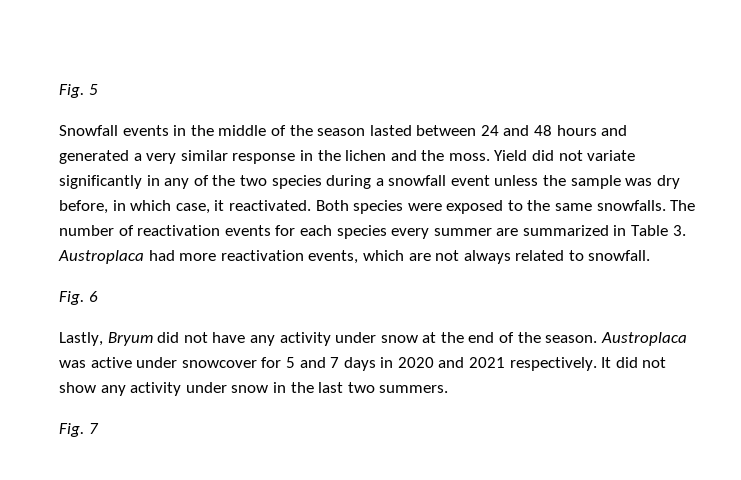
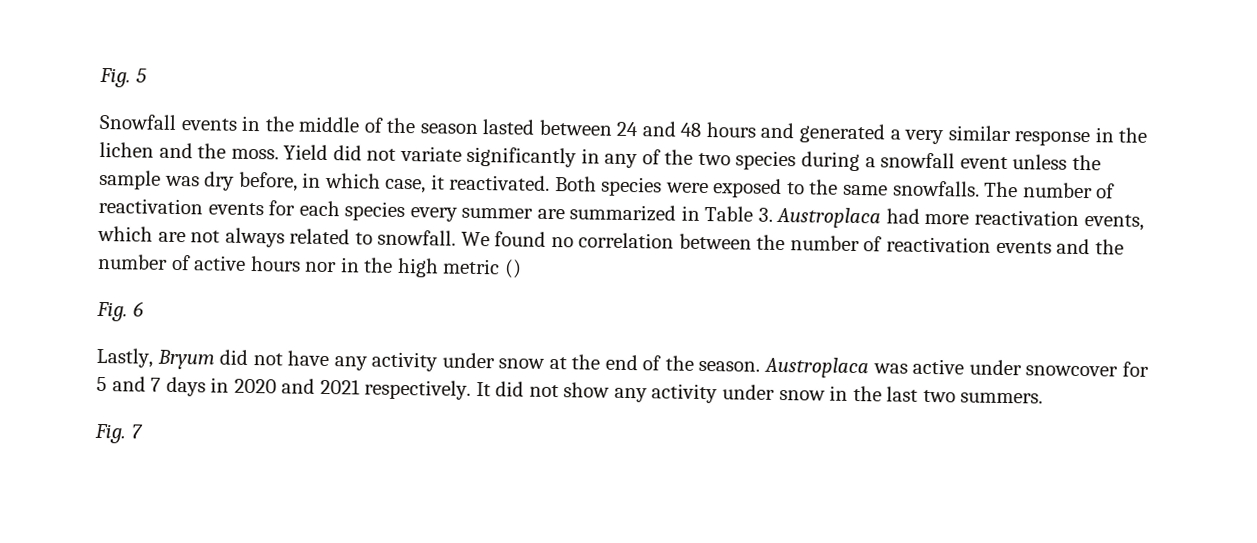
+ We found no correlation between the number of reactivation events and the number of active hours nor in the high metric ()

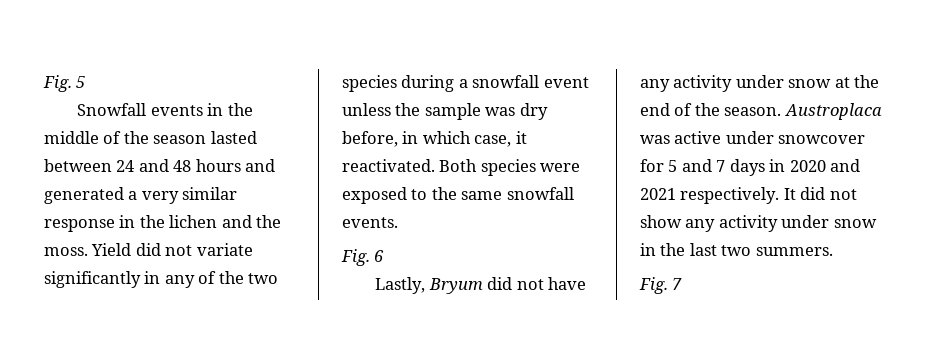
- Both species were exposed to the same snowfalls. The number of reactivation events for each species every summer are summarized in Table 3. Austroplaca had more reactivation events, which are not always related to snowfall. We found no correlation between the number of reactivation events and the number of active hours nor in the high metric ()
+ Both species were exposed to the same snowfall events.

